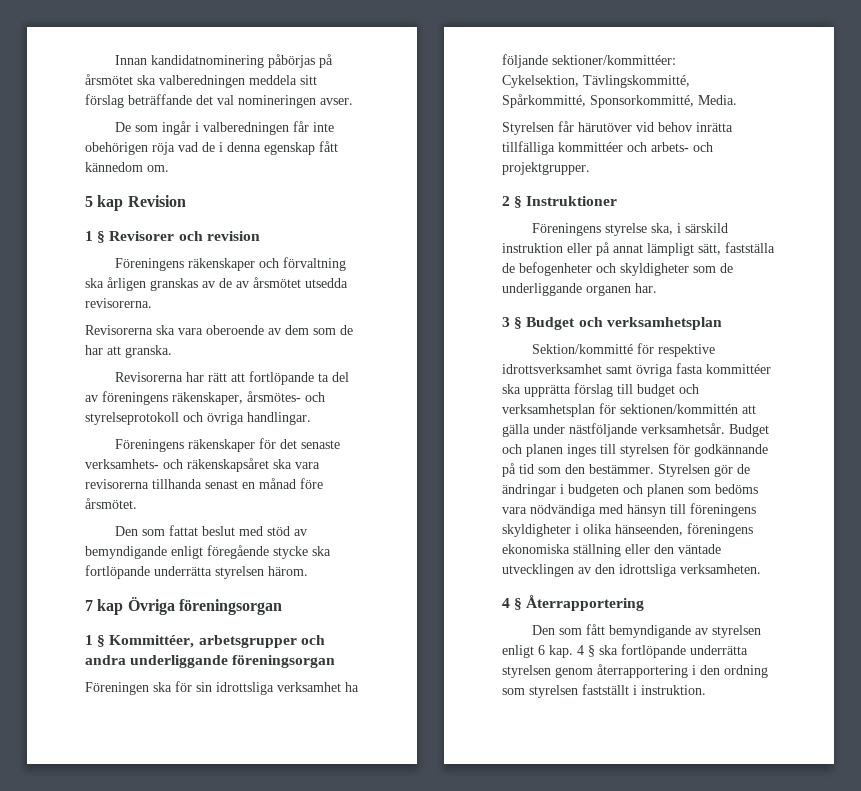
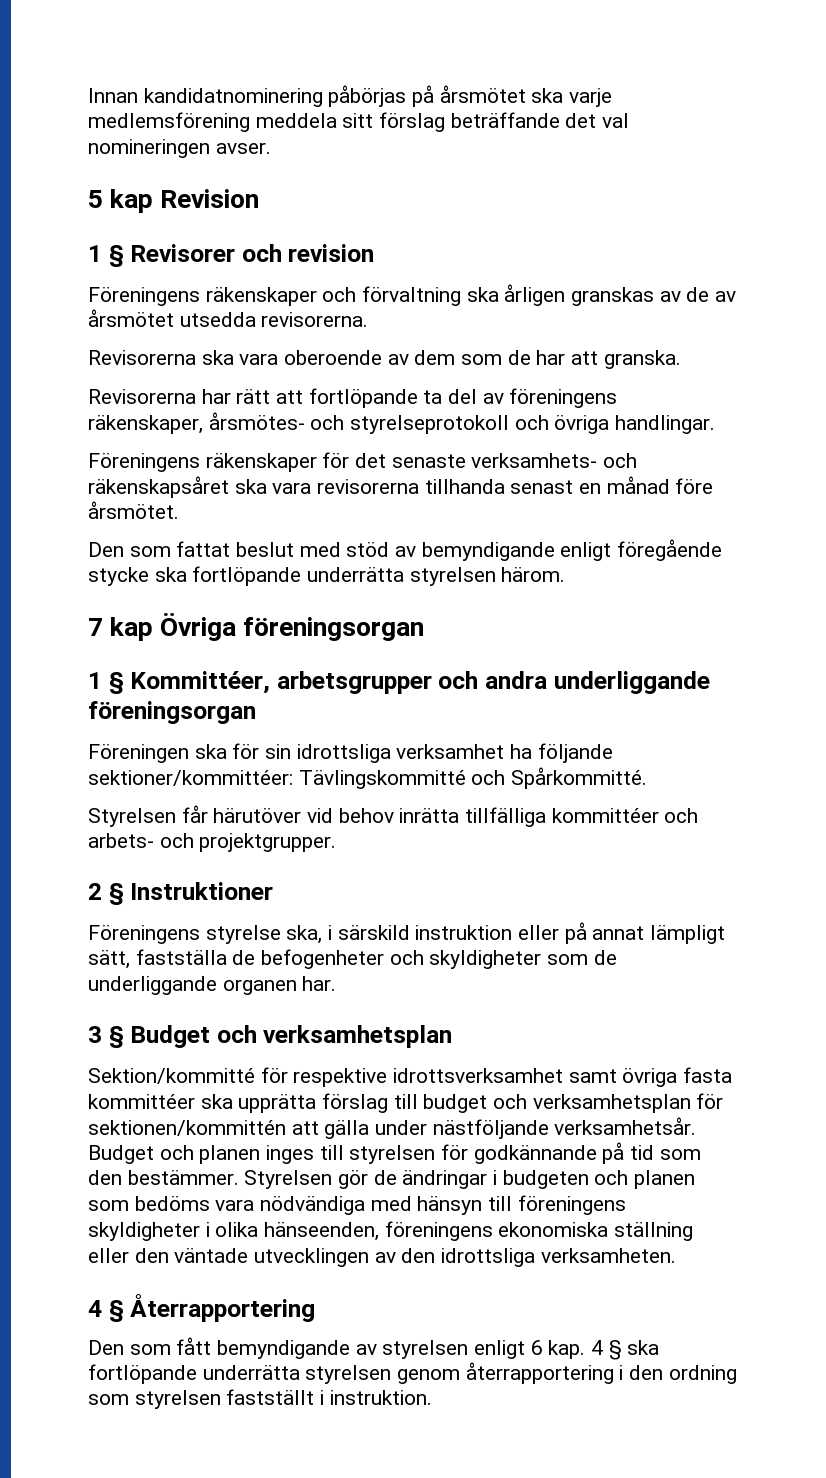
- Innan kandidatnominering påbörjas på årsmötet ska valberedningen meddela sitt förslag beträffande det val nomineringen avser.
+ Innan kandidatnominering påbörjas på årsmötet ska varje medlemsförening meddela sitt förslag beträffande det val nomineringen avser.
- De som ingår i valberedningen får inte obehörigen röja vad de i denna egenskap fått kännedom om.
- Föreningen ska för sin idrottsliga verksamhet ha följande sektioner/kommittéer:
- Cykelsektion, Tävlingskommitté, Spårkommitté, Sponsorkommitté, Media.
+ Föreningen ska för sin idrottsliga verksamhet ha följande sektioner/kommittéer: Tävlingskommitté och Spårkommitté.

